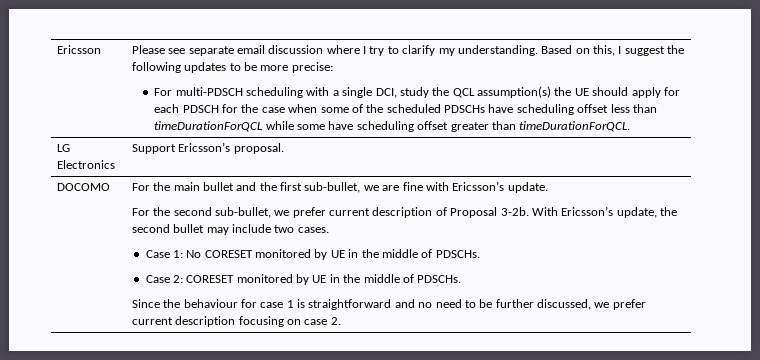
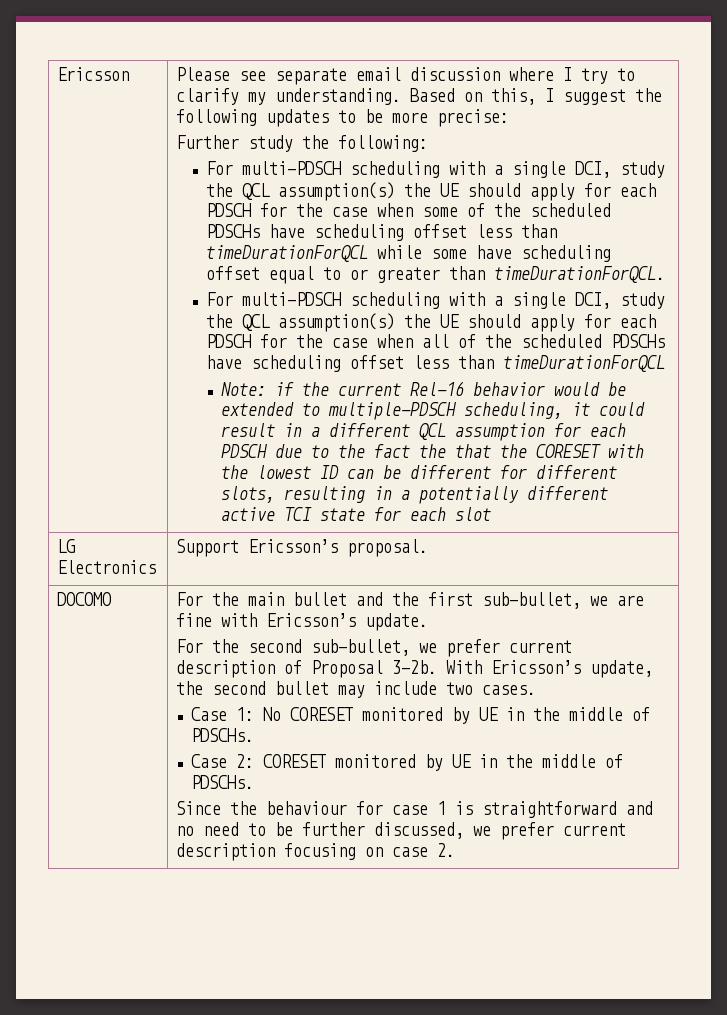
+ Further study the following:
- For multi-PDSCH scheduling with a single DCI, study the QCL assumption(s) the UE should apply for each PDSCH for the case when some of the scheduled PDSCHs have scheduling offset less than timeDurationForQCL while some have scheduling offset greater than timeDurationForQCL.
+ For multi-PDSCH scheduling with a single DCI, study the QCL assumption(s) the UE should apply for each PDSCH for the case when some of the scheduled PDSCHs have scheduling offset less than timeDurationForQCL while some have scheduling offset equal to or greater than timeDurationForQCL.
+ For multi-PDSCH scheduling with a single DCI, study the QCL assumption(s) the UE should apply for each PDSCH for the case when all of the scheduled PDSCHs have scheduling offset less than timeDurationForQCL
+ Note: if the current Rel-16 behavior would be extended to multiple-PDSCH scheduling, it could result in a different QCL assumption for each PDSCH due to the fact the that the CORESET with the lowest ID can be different for different slots, resulting in a potentially different active TCI state for each slot

